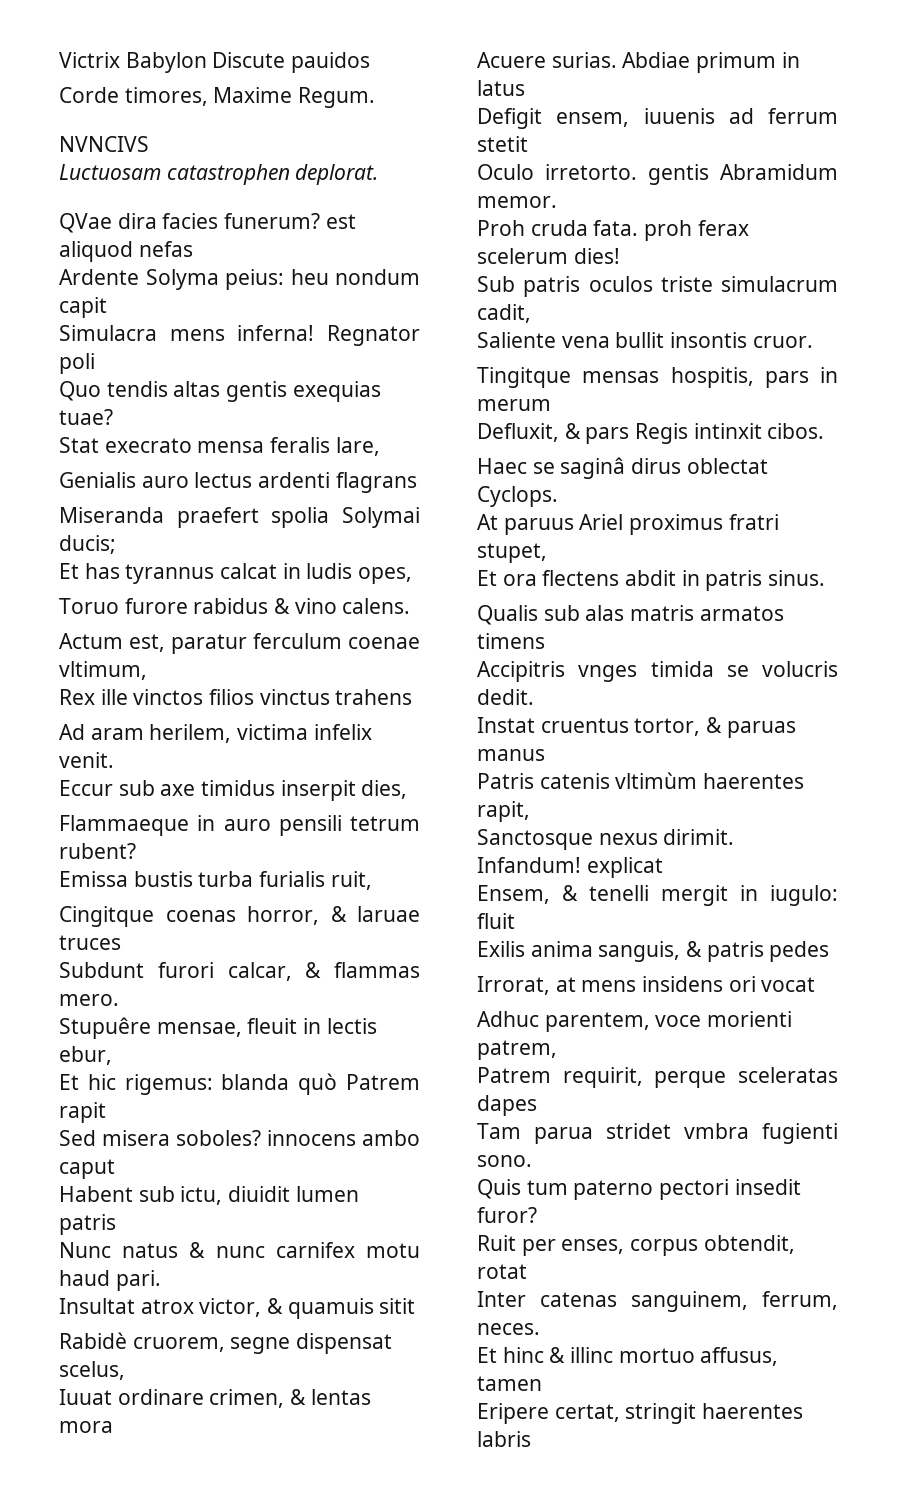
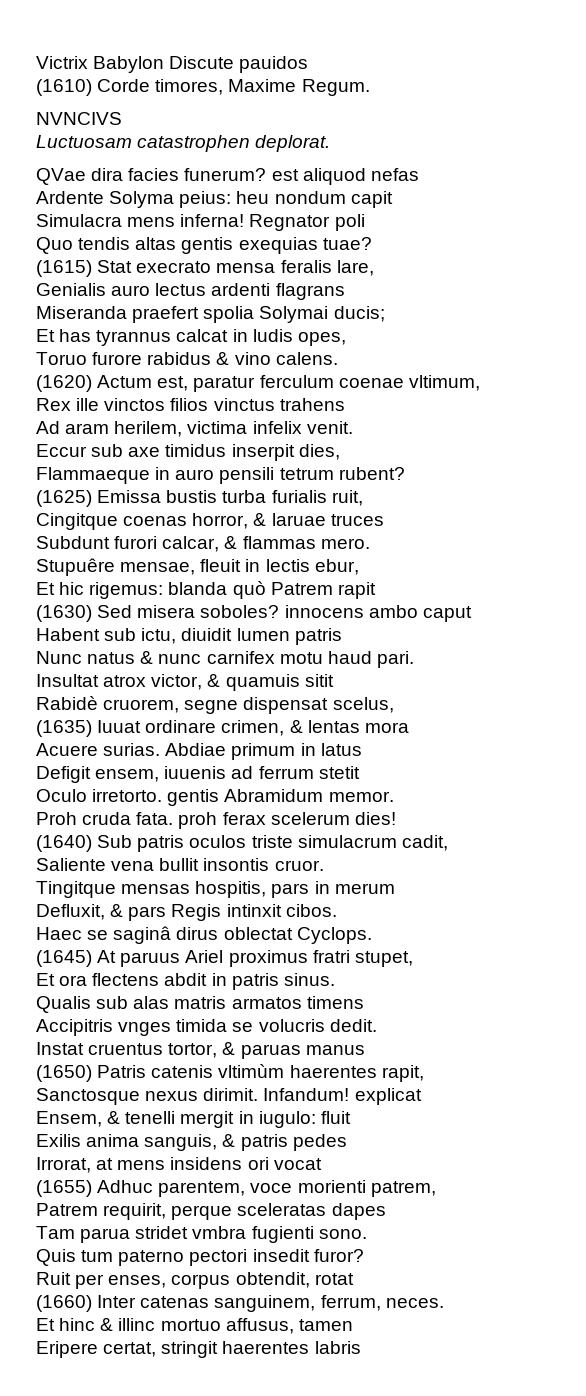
- Corde timores, Maxime Regum.
+ (1610) Corde timores, Maxime Regum.
- Stat execrato mensa feralis lare,
+ (1615) Stat execrato mensa feralis lare,
- Actum est, paratur ferculum coenae vltimum,
+ (1620) Actum est, paratur ferculum coenae vltimum,
- Emissa bustis turba furialis ruit,
+ (1625) Emissa bustis turba furialis ruit,
- Sed misera soboles? innocens ambo caput
+ (1630) Sed misera soboles? innocens ambo caput
- Iuuat ordinare crimen, & lentas mora
+ (1635) Iuuat ordinare crimen, & lentas mora
- Sub patris oculos triste simulacrum cadit,
+ (1640) Sub patris oculos triste simulacrum cadit,
- At paruus Ariel proximus fratri stupet,
+ (1645) At paruus Ariel proximus fratri stupet,
- Patris catenis vltimùm haerentes rapit,
+ (1650) Patris catenis vltimùm haerentes rapit,
- Adhuc parentem, voce morienti patrem,
+ (1655) Adhuc parentem, voce morienti patrem,
- Inter catenas sanguinem, ferrum, neces.
+ (1660) Inter catenas sanguinem, ferrum, neces.

